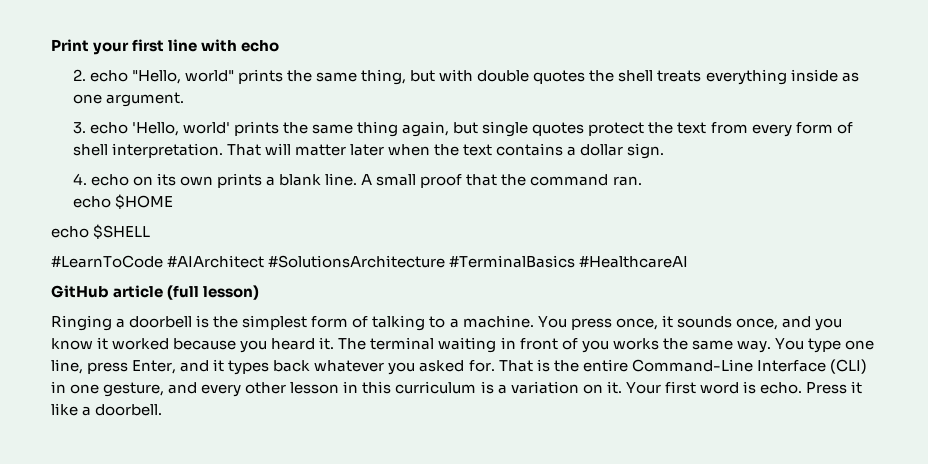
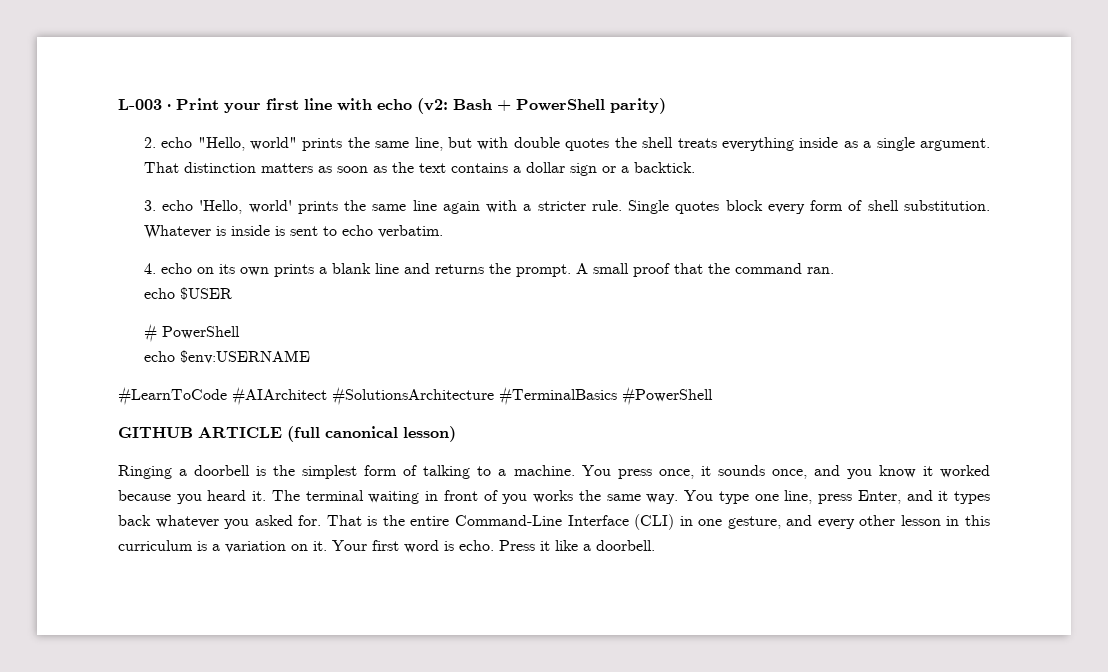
- Print your first line with echo
+ L-003 · Print your first line with echo (v2: Bash + PowerShell parity)
- 2. echo "Hello, world" prints the same thing, but with double quotes the shell treats everything inside as one argument.
+ 2. echo "Hello, world" prints the same line, but with double quotes the shell treats everything inside as a single argument. That distinction matters as soon as the text contains a dollar sign or a backtick.
- 3. echo 'Hello, world' prints the same thing again, but single quotes protect the text from every form of shell interpretation. That will matter later when the text contains a dollar sign.
+ 3. echo 'Hello, world' prints the same line again with a stricter rule. Single quotes block every form of shell substitution. Whatever is inside is sent to echo verbatim.
- 4. echo on its own prints a blank line.
+ 4. echo on its own prints a blank line and returns the prompt.
- echo $HOME
- echo $SHELL
+ echo $USER
+ # PowerShell
+ echo $env:USERNAME
- #LearnToCode #AIArchitect #SolutionsArchitecture #TerminalBasics #HealthcareAI
- GitHub article (full lesson)
+ #LearnToCode #AIArchitect #SolutionsArchitecture #TerminalBasics #PowerShell
+ GITHUB ARTICLE (full canonical lesson)

